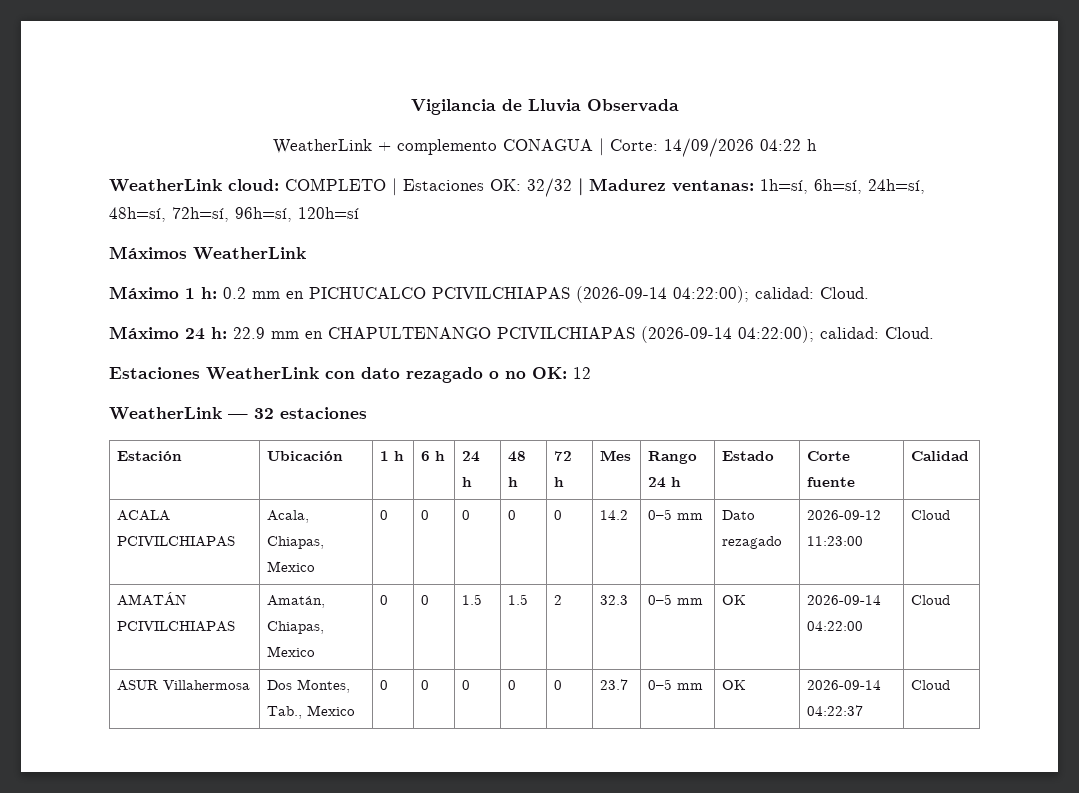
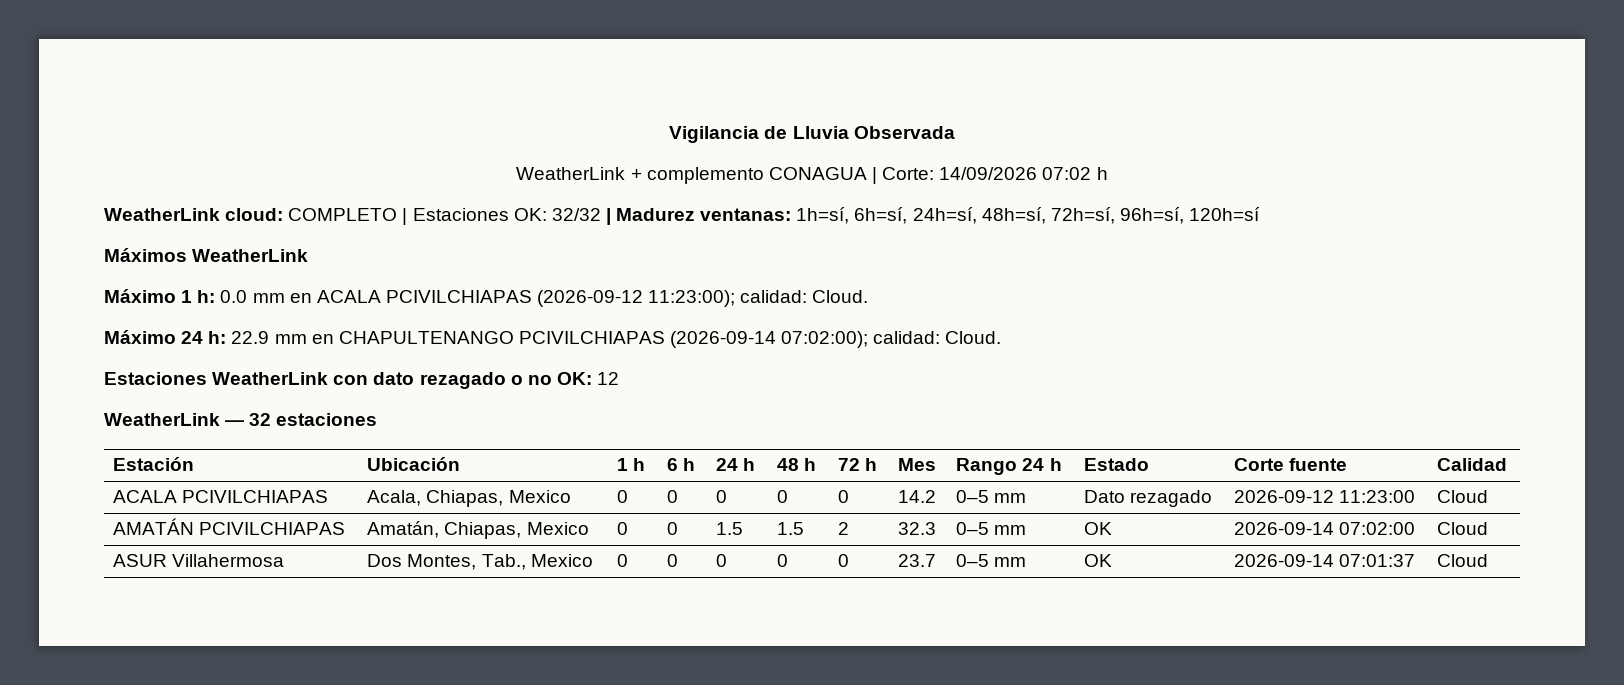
- WeatherLink + complemento CONAGUA | Corte: 14/09/2026 04:22 h
+ WeatherLink + complemento CONAGUA | Corte: 14/09/2026 07:02 h
- Máximo 1 h: 0.2 mm en PICHUCALCO PCIVILCHIAPAS (2026-09-14 04:22:00); calidad: Cloud.
+ Máximo 1 h: 0.0 mm en ACALA PCIVILCHIAPAS (2026-09-12 11:23:00); calidad: Cloud.
- Máximo 24 h: 22.9 mm en CHAPULTENANGO PCIVILCHIAPAS (2026-09-14 04:22:00); calidad: Cloud.
+ Máximo 24 h: 22.9 mm en CHAPULTENANGO PCIVILCHIAPAS (2026-09-14 07:02:00); calidad: Cloud.
- AMATÁN PCIVILCHIAPAS | Amatán, Chiapas, Mexico | 0 | 0 | 1.5 | 1.5 | 2 | 32.3 | 0–5 mm | OK | 2026-09-14 04:22:00 | Cloud
+ AMATÁN PCIVILCHIAPAS | Amatán, Chiapas, Mexico | 0 | 0 | 1.5 | 1.5 | 2 | 32.3 | 0–5 mm | OK | 2026-09-14 07:02:00 | Cloud
- ASUR Villahermosa | Dos Montes, Tab., Mexico | 0 | 0 | 0 | 0 | 0 | 23.7 | 0–5 mm | OK | 2026-09-14 04:22:37 | Cloud
+ ASUR Villahermosa | Dos Montes, Tab., Mexico | 0 | 0 | 0 | 0 | 0 | 23.7 | 0–5 mm | OK | 2026-09-14 07:01:37 | Cloud

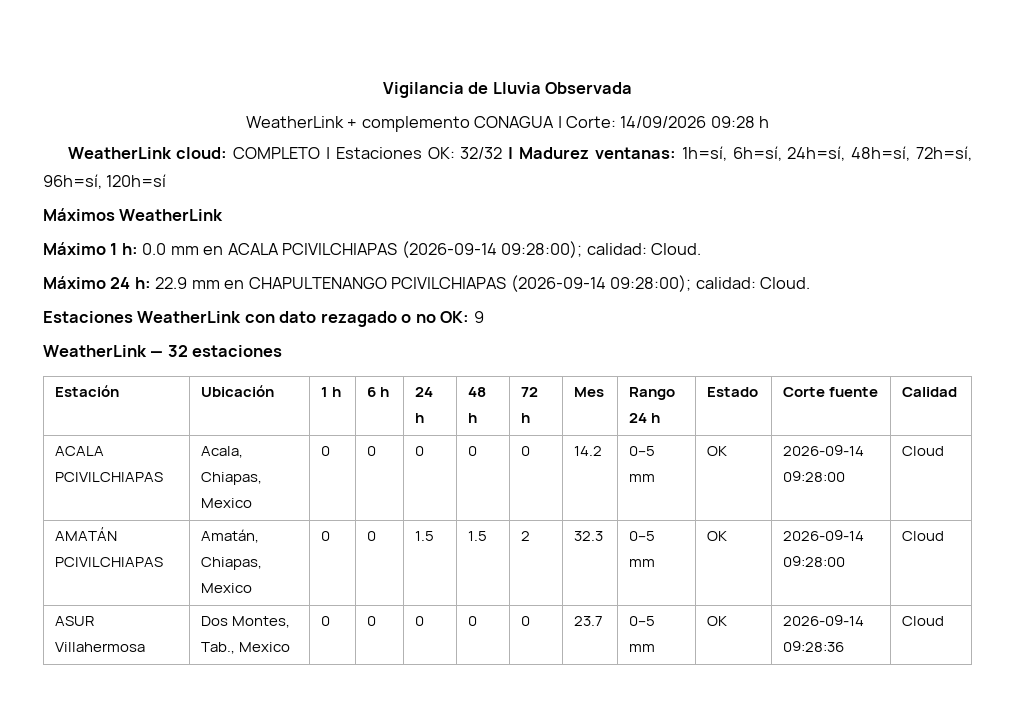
- WeatherLink + complemento CONAGUA | Corte: 14/09/2026 07:02 h
+ WeatherLink + complemento CONAGUA | Corte: 14/09/2026 09:28 h
- Máximo 1 h: 0.0 mm en ACALA PCIVILCHIAPAS (2026-09-12 11:23:00); calidad: Cloud.
+ Máximo 1 h: 0.0 mm en ACALA PCIVILCHIAPAS (2026-09-14 09:28:00); calidad: Cloud.
- Máximo 24 h: 22.9 mm en CHAPULTENANGO PCIVILCHIAPAS (2026-09-14 07:02:00); calidad: Cloud.
+ Máximo 24 h: 22.9 mm en CHAPULTENANGO PCIVILCHIAPAS (2026-09-14 09:28:00); calidad: Cloud.
- Estaciones WeatherLink con dato rezagado o no OK: 12
+ Estaciones WeatherLink con dato rezagado o no OK: 9
- ACALA PCIVILCHIAPAS | Acala, Chiapas, Mexico | 0 | 0 | 0 | 0 | 0 | 14.2 | 0–5 mm | Dato rezagado | 2026-09-12 11:23:00 | Cloud
+ ACALA PCIVILCHIAPAS | Acala, Chiapas, Mexico | 0 | 0 | 0 | 0 | 0 | 14.2 | 0–5 mm | OK | 2026-09-14 09:28:00 | Cloud
- AMATÁN PCIVILCHIAPAS | Amatán, Chiapas, Mexico | 0 | 0 | 1.5 | 1.5 | 2 | 32.3 | 0–5 mm | OK | 2026-09-14 07:02:00 | Cloud
+ AMATÁN PCIVILCHIAPAS | Amatán, Chiapas, Mexico | 0 | 0 | 1.5 | 1.5 | 2 | 32.3 | 0–5 mm | OK | 2026-09-14 09:28:00 | Cloud
- ASUR Villahermosa | Dos Montes, Tab., Mexico | 0 | 0 | 0 | 0 | 0 | 23.7 | 0–5 mm | OK | 2026-09-14 07:01:37 | Cloud
+ ASUR Villahermosa | Dos Montes, Tab., Mexico | 0 | 0 | 0 | 0 | 0 | 23.7 | 0–5 mm | OK | 2026-09-14 09:28:36 | Cloud

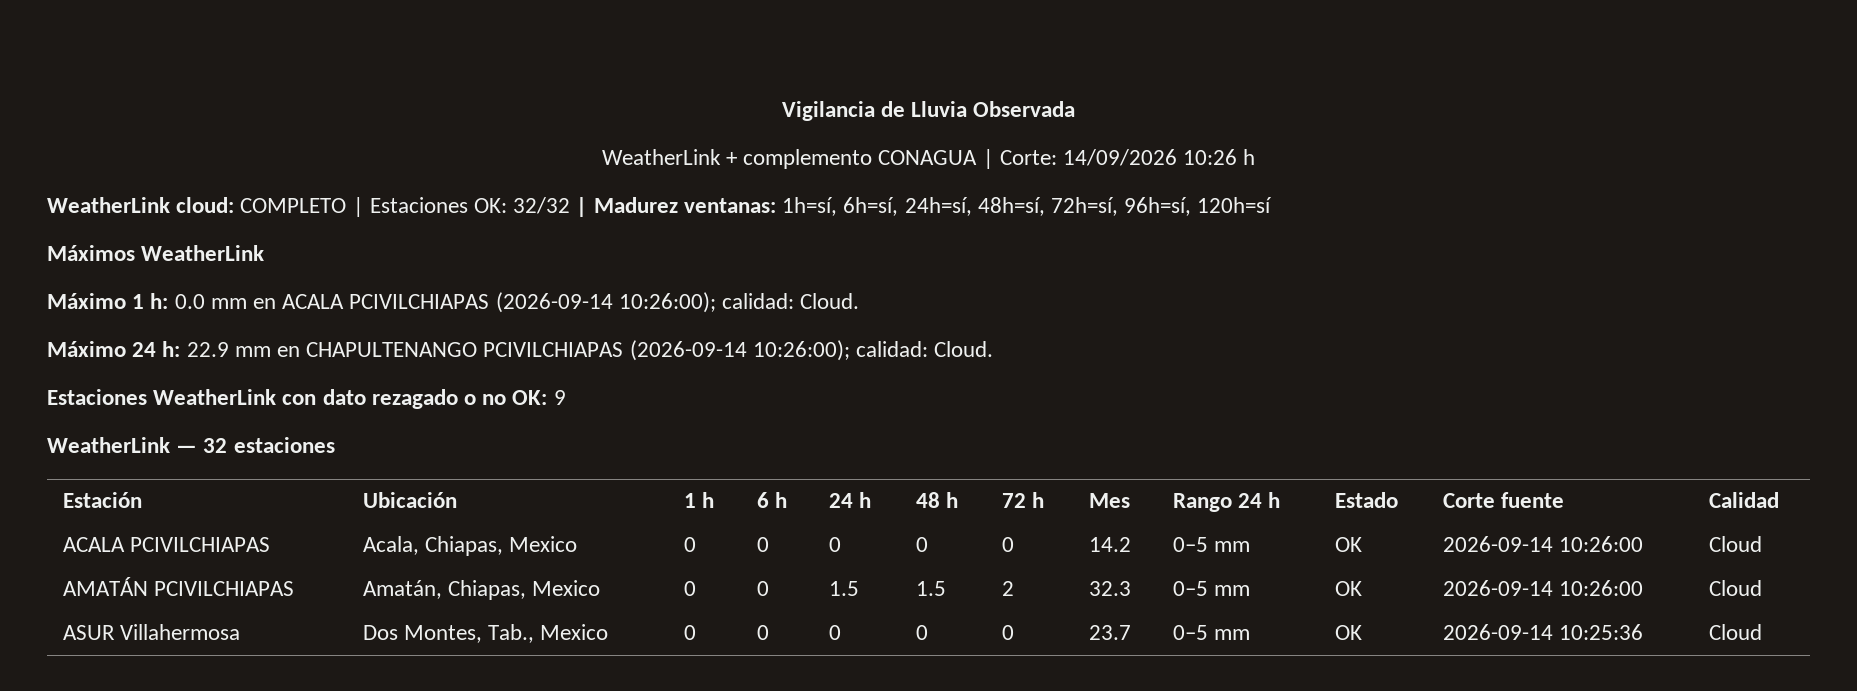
- WeatherLink + complemento CONAGUA | Corte: 14/09/2026 09:28 h
+ WeatherLink + complemento CONAGUA | Corte: 14/09/2026 10:26 h
- Máximo 1 h: 0.0 mm en ACALA PCIVILCHIAPAS (2026-09-14 09:28:00); calidad: Cloud.
+ Máximo 1 h: 0.0 mm en ACALA PCIVILCHIAPAS (2026-09-14 10:26:00); calidad: Cloud.
- Máximo 24 h: 22.9 mm en CHAPULTENANGO PCIVILCHIAPAS (2026-09-14 09:28:00); calidad: Cloud.
+ Máximo 24 h: 22.9 mm en CHAPULTENANGO PCIVILCHIAPAS (2026-09-14 10:26:00); calidad: Cloud.
- ACALA PCIVILCHIAPAS | Acala, Chiapas, Mexico | 0 | 0 | 0 | 0 | 0 | 14.2 | 0–5 mm | OK | 2026-09-14 09:28:00 | Cloud
+ ACALA PCIVILCHIAPAS | Acala, Chiapas, Mexico | 0 | 0 | 0 | 0 | 0 | 14.2 | 0–5 mm | OK | 2026-09-14 10:26:00 | Cloud
- AMATÁN PCIVILCHIAPAS | Amatán, Chiapas, Mexico | 0 | 0 | 1.5 | 1.5 | 2 | 32.3 | 0–5 mm | OK | 2026-09-14 09:28:00 | Cloud
+ AMATÁN PCIVILCHIAPAS | Amatán, Chiapas, Mexico | 0 | 0 | 1.5 | 1.5 | 2 | 32.3 | 0–5 mm | OK | 2026-09-14 10:26:00 | Cloud
- ASUR Villahermosa | Dos Montes, Tab., Mexico | 0 | 0 | 0 | 0 | 0 | 23.7 | 0–5 mm | OK | 2026-09-14 09:28:36 | Cloud
+ ASUR Villahermosa | Dos Montes, Tab., Mexico | 0 | 0 | 0 | 0 | 0 | 23.7 | 0–5 mm | OK | 2026-09-14 10:25:36 | Cloud

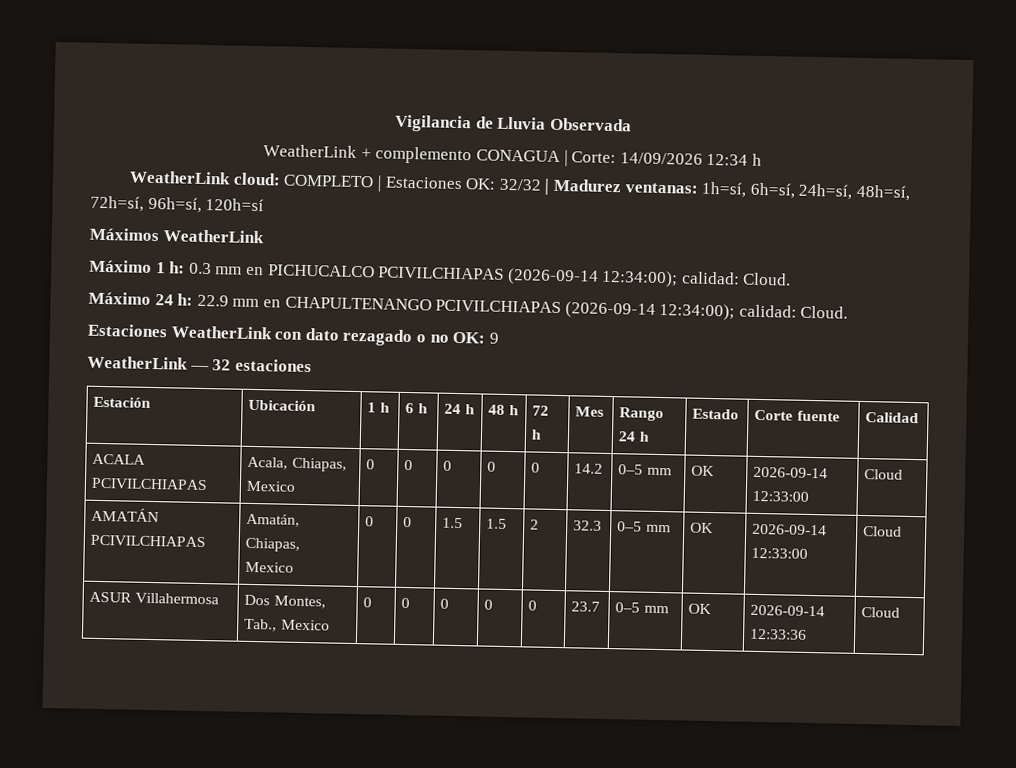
- WeatherLink + complemento CONAGUA | Corte: 14/09/2026 10:26 h
+ WeatherLink + complemento CONAGUA | Corte: 14/09/2026 12:34 h
- Máximo 1 h: 0.0 mm en ACALA PCIVILCHIAPAS (2026-09-14 10:26:00); calidad: Cloud.
+ Máximo 1 h: 0.3 mm en PICHUCALCO PCIVILCHIAPAS (2026-09-14 12:34:00); calidad: Cloud.
- Máximo 24 h: 22.9 mm en CHAPULTENANGO PCIVILCHIAPAS (2026-09-14 10:26:00); calidad: Cloud.
+ Máximo 24 h: 22.9 mm en CHAPULTENANGO PCIVILCHIAPAS (2026-09-14 12:34:00); calidad: Cloud.
- ACALA PCIVILCHIAPAS | Acala, Chiapas, Mexico | 0 | 0 | 0 | 0 | 0 | 14.2 | 0–5 mm | OK | 2026-09-14 10:26:00 | Cloud
+ ACALA PCIVILCHIAPAS | Acala, Chiapas, Mexico | 0 | 0 | 0 | 0 | 0 | 14.2 | 0–5 mm | OK | 2026-09-14 12:33:00 | Cloud
- AMATÁN PCIVILCHIAPAS | Amatán, Chiapas, Mexico | 0 | 0 | 1.5 | 1.5 | 2 | 32.3 | 0–5 mm | OK | 2026-09-14 10:26:00 | Cloud
+ AMATÁN PCIVILCHIAPAS | Amatán, Chiapas, Mexico | 0 | 0 | 1.5 | 1.5 | 2 | 32.3 | 0–5 mm | OK | 2026-09-14 12:33:00 | Cloud
- ASUR Villahermosa | Dos Montes, Tab., Mexico | 0 | 0 | 0 | 0 | 0 | 23.7 | 0–5 mm | OK | 2026-09-14 10:25:36 | Cloud
+ ASUR Villahermosa | Dos Montes, Tab., Mexico | 0 | 0 | 0 | 0 | 0 | 23.7 | 0–5 mm | OK | 2026-09-14 12:33:36 | Cloud

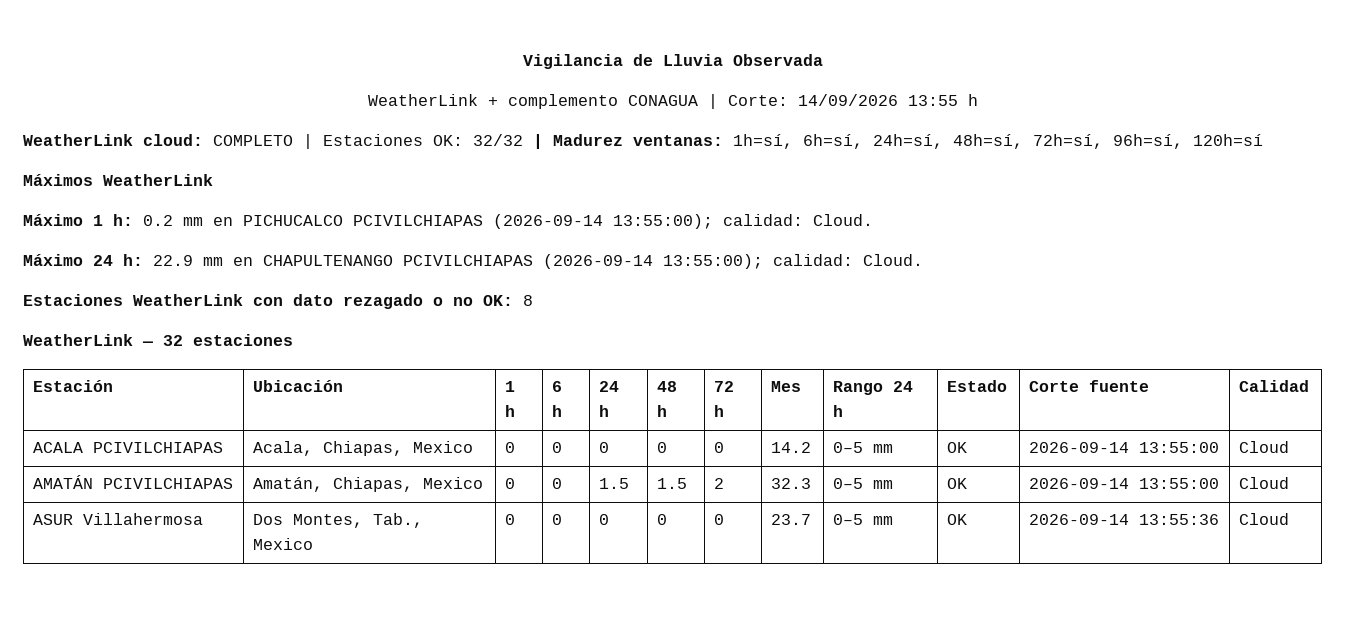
- WeatherLink + complemento CONAGUA | Corte: 14/09/2026 12:34 h
+ WeatherLink + complemento CONAGUA | Corte: 14/09/2026 13:55 h
- Máximo 1 h: 0.3 mm en PICHUCALCO PCIVILCHIAPAS (2026-09-14 12:34:00); calidad: Cloud.
+ Máximo 1 h: 0.2 mm en PICHUCALCO PCIVILCHIAPAS (2026-09-14 13:55:00); calidad: Cloud.
- Máximo 24 h: 22.9 mm en CHAPULTENANGO PCIVILCHIAPAS (2026-09-14 12:34:00); calidad: Cloud.
+ Máximo 24 h: 22.9 mm en CHAPULTENANGO PCIVILCHIAPAS (2026-09-14 13:55:00); calidad: Cloud.
- Estaciones WeatherLink con dato rezagado o no OK: 9
+ Estaciones WeatherLink con dato rezagado o no OK: 8
- ACALA PCIVILCHIAPAS | Acala, Chiapas, Mexico | 0 | 0 | 0 | 0 | 0 | 14.2 | 0–5 mm | OK | 2026-09-14 12:33:00 | Cloud
+ ACALA PCIVILCHIAPAS | Acala, Chiapas, Mexico | 0 | 0 | 0 | 0 | 0 | 14.2 | 0–5 mm | OK | 2026-09-14 13:55:00 | Cloud
- AMATÁN PCIVILCHIAPAS | Amatán, Chiapas, Mexico | 0 | 0 | 1.5 | 1.5 | 2 | 32.3 | 0–5 mm | OK | 2026-09-14 12:33:00 | Cloud
+ AMATÁN PCIVILCHIAPAS | Amatán, Chiapas, Mexico | 0 | 0 | 1.5 | 1.5 | 2 | 32.3 | 0–5 mm | OK | 2026-09-14 13:55:00 | Cloud
- ASUR Villahermosa | Dos Montes, Tab., Mexico | 0 | 0 | 0 | 0 | 0 | 23.7 | 0–5 mm | OK | 2026-09-14 12:33:36 | Cloud
+ ASUR Villahermosa | Dos Montes, Tab., Mexico | 0 | 0 | 0 | 0 | 0 | 23.7 | 0–5 mm | OK | 2026-09-14 13:55:36 | Cloud

